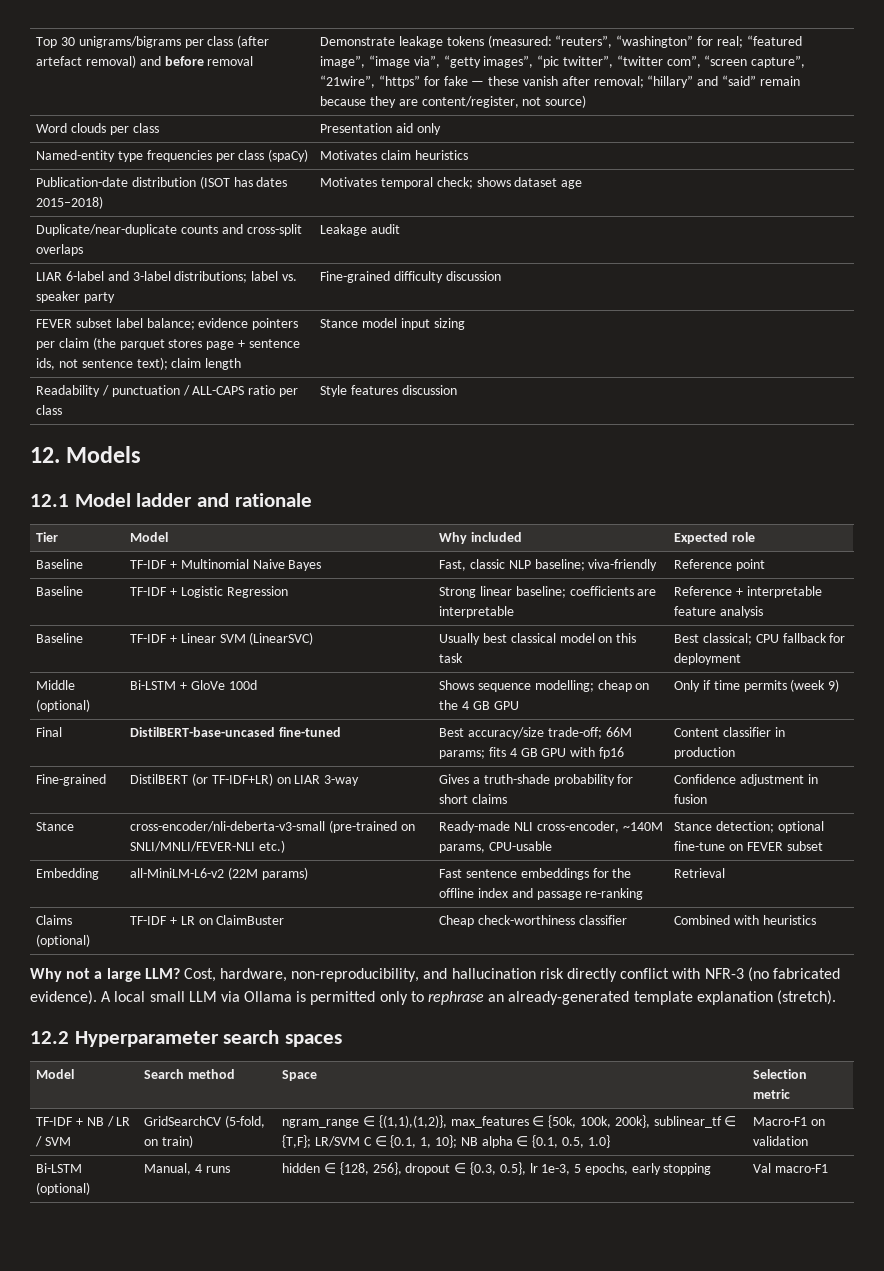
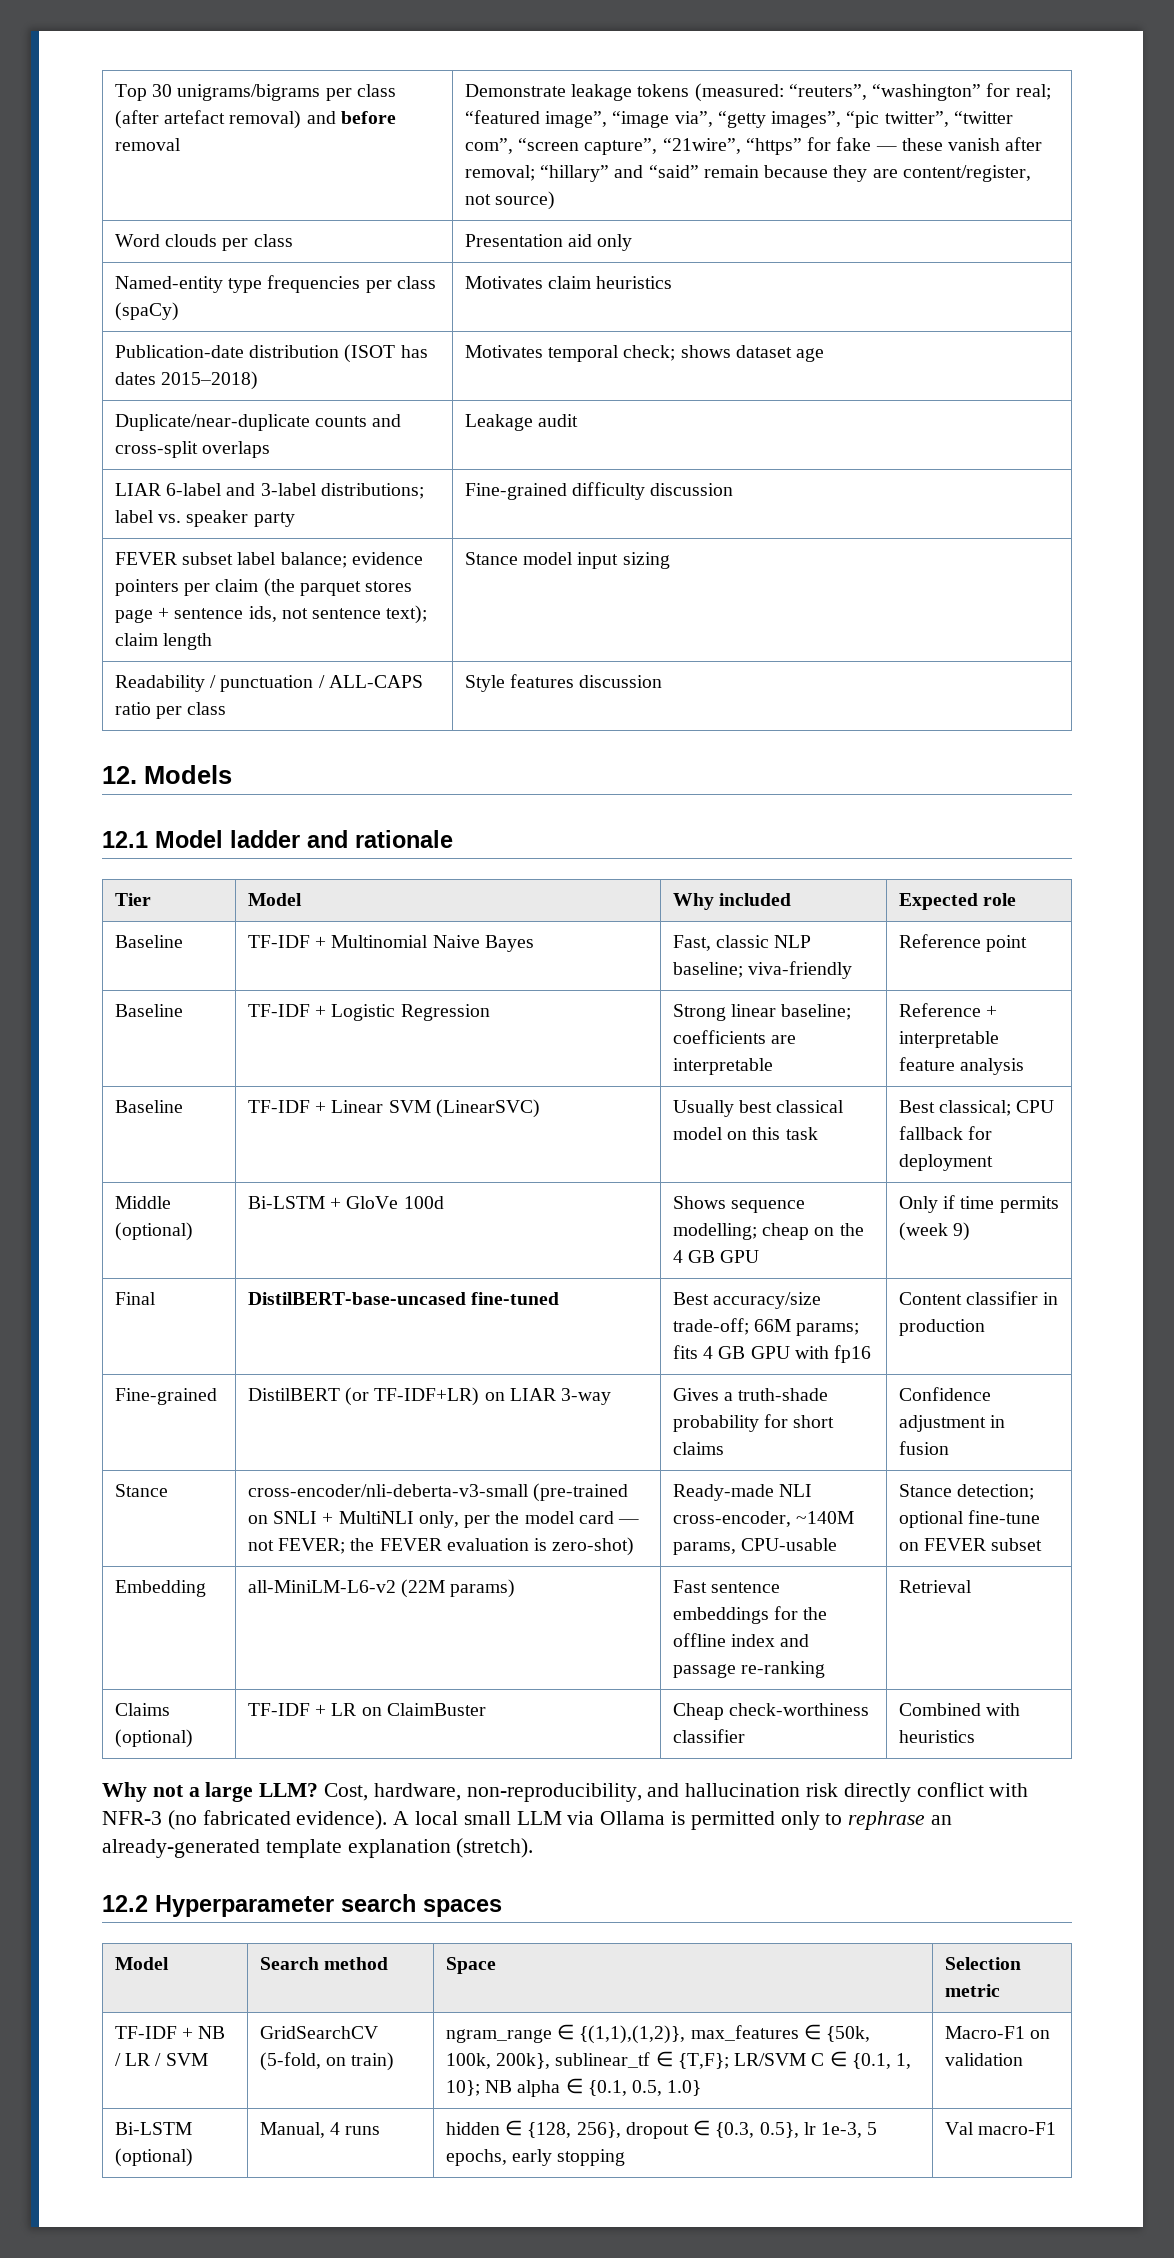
- Stance | cross-encoder/nli-deberta-v3-small (pre-trained on SNLI/MNLI/FEVER-NLI etc.) | Ready-made NLI cross-encoder, ~140M params, CPU-usable | Stance detection; optional fine-tune on FEVER subset
+ Stance | cross-encoder/nli-deberta-v3-small (pre-trained on SNLI + MultiNLI only, per the model card — not FEVER; the FEVER evaluation is zero-shot) | Ready-made NLI cross-encoder, ~140M params, CPU-usable | Stance detection; optional fine-tune on FEVER subset

